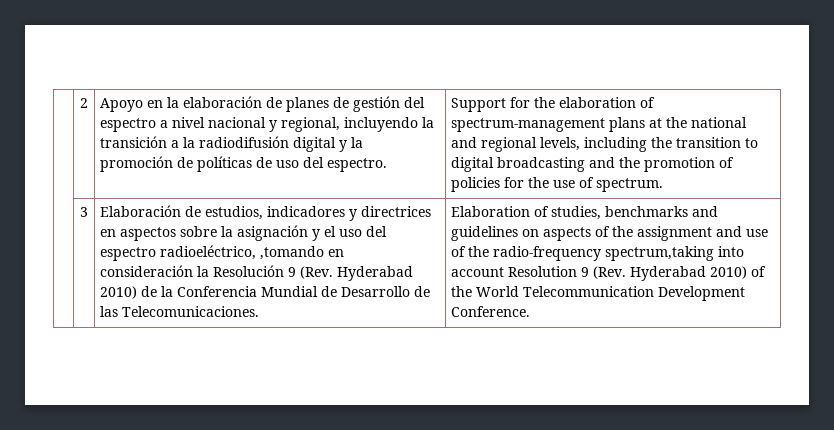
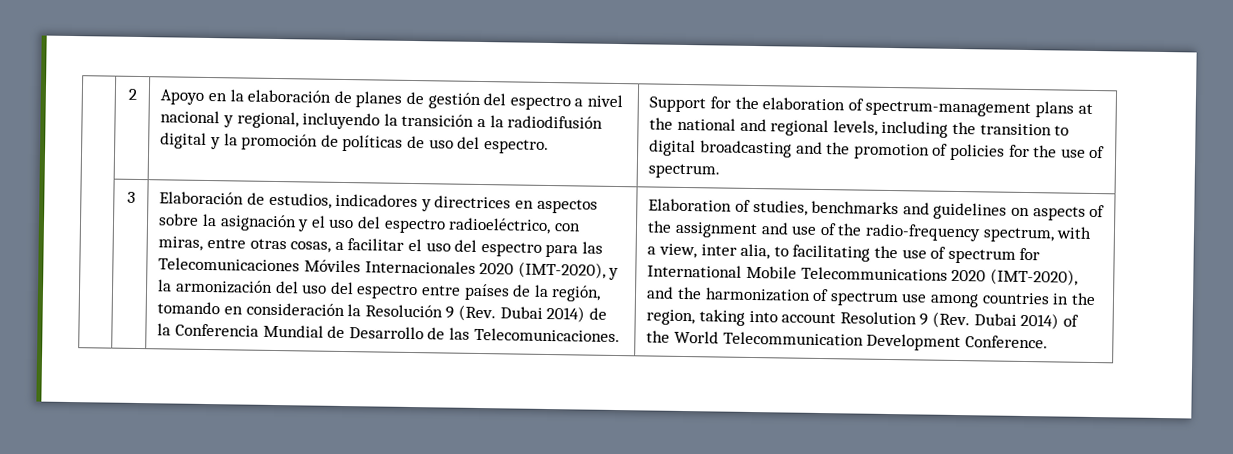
- Elaboración de estudios, indicadores y directrices en aspectos sobre la asignación y el uso del espectro radioeléctrico, ,tomando en consideración la Resolución 9 (Rev. Hyderabad 2010) de la Conferencia Mundial de Desarrollo de las Telecomunicaciones.
+ Elaboración de estudios, indicadores y directrices en aspectos sobre la asignación y el uso del espectro radioeléctrico, con miras, entre otras cosas, a facilitar el uso del espectro para las Telecomunicaciones Móviles Internacionales 2020 (IMT-2020), y la armonización del uso del espectro entre países de la región, tomando en consideración la Resolución 9 (Rev. Dubai 2014) de la Conferencia Mundial de Desarrollo de las Telecomunicaciones.
- Elaboration of studies, benchmarks and guidelines on aspects of the assignment and use of the radio-frequency spectrum,taking into account Resolution 9 (Rev. Hyderabad 2010) of the World Telecommunication Development Conference.
+ Elaboration of studies, benchmarks and guidelines on aspects of the assignment and use of the radio-frequency spectrum, with a view, inter alia, to facilitating the use of spectrum for International Mobile Telecommunications 2020 (IMT-2020), and the harmonization of spectrum use among countries in the region, taking into account Resolution 9 (Rev. Dubai 2014) of the World Telecommunication Development Conference.

